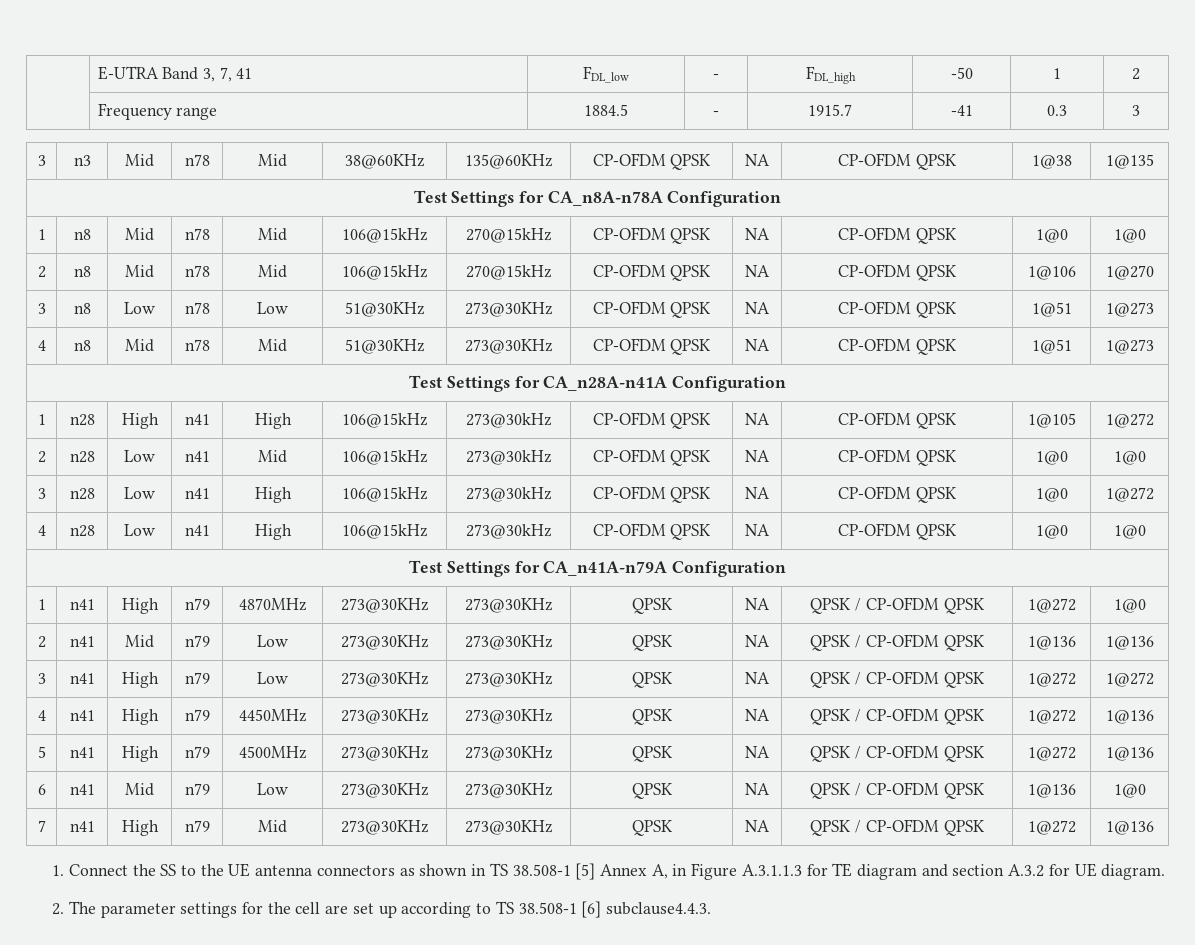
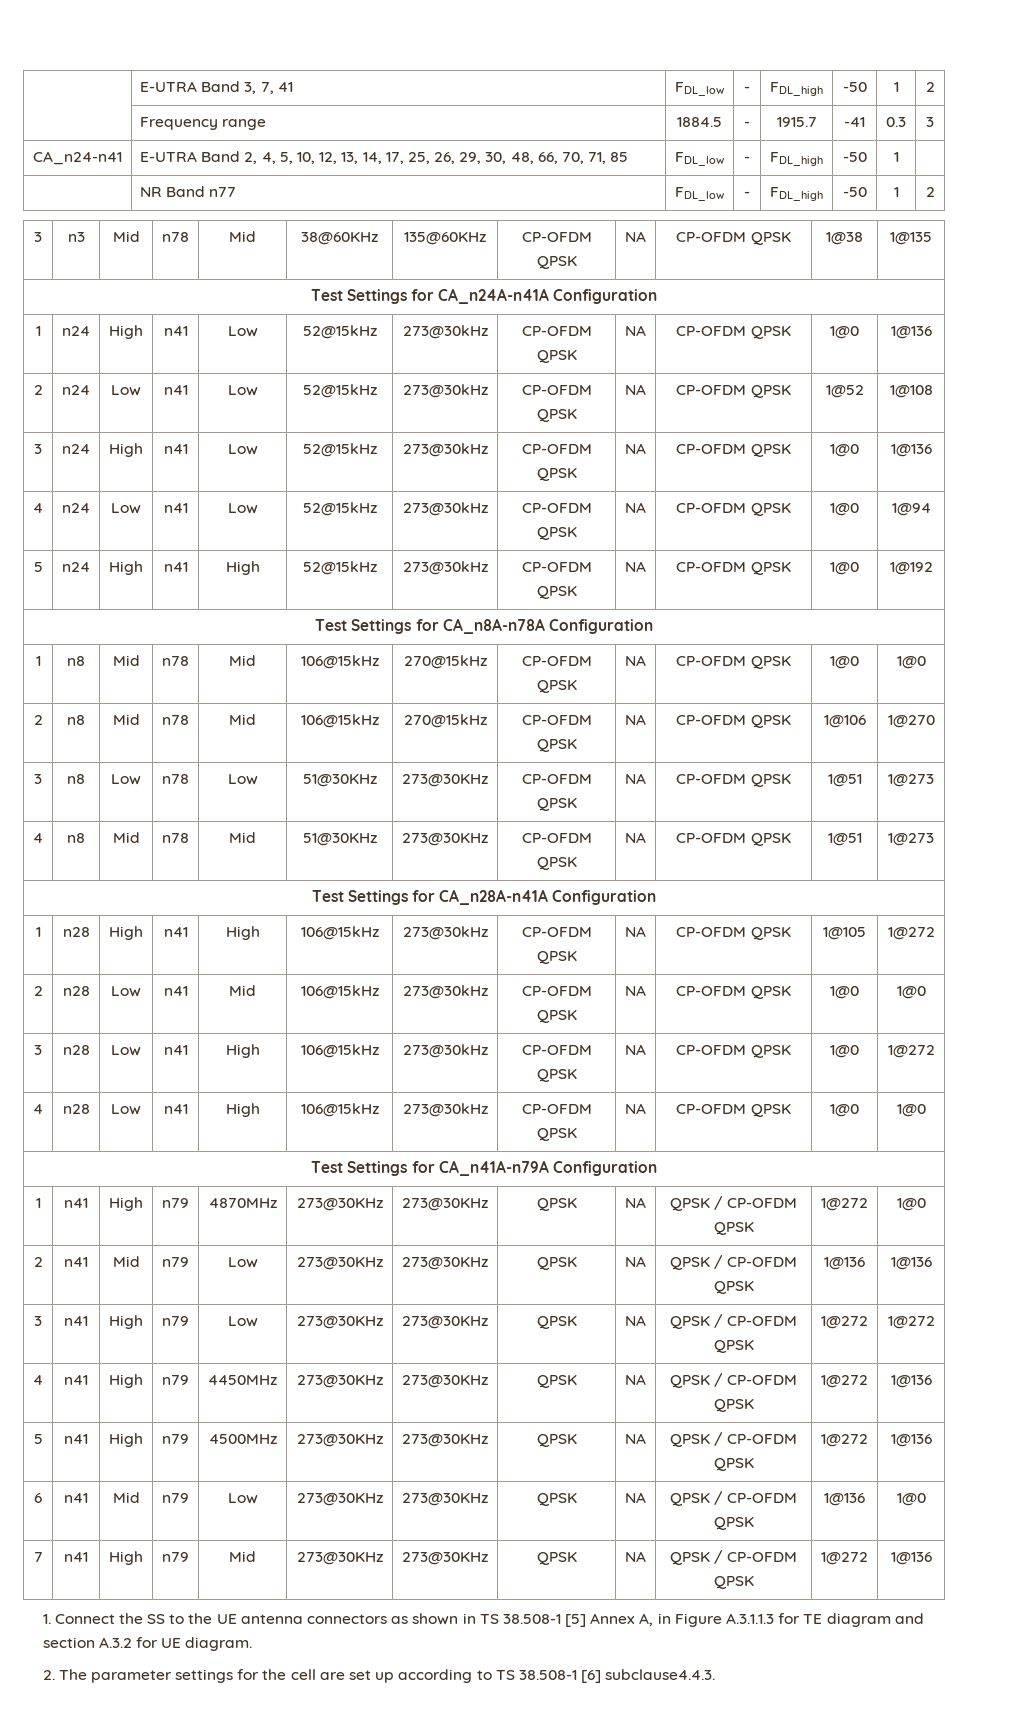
+ CA_n24-n41 | E-UTRA Band 2, 4, 5, 10, 12, 13, 14, 17, 25, 26, 29, 30, 48, 66, 70, 71, 85 | FDL_low | - | FDL_high | -50 | 1 |
+ | NR Band n77 | FDL_low | - | FDL_high | -50 | 1 | 2
+ Test Settings for CA_n24A-n41A Configuration
+ 1 | n24 | High | n41 | Low | 52@15kHz | 273@30kHz | CP-OFDM QPSK | NA | CP-OFDM QPSK | 1@0 | 1@136
+ 2 | n24 | Low | n41 | Low | 52@15kHz | 273@30kHz | CP-OFDM QPSK | NA | CP-OFDM QPSK | 1@52 | 1@108
+ 3 | n24 | High | n41 | Low | 52@15kHz | 273@30kHz | CP-OFDM QPSK | NA | CP-OFDM QPSK | 1@0 | 1@136
+ 4 | n24 | Low | n41 | Low | 52@15kHz | 273@30kHz | CP-OFDM QPSK | NA | CP-OFDM QPSK | 1@0 | 1@94
+ 5 | n24 | High | n41 | High | 52@15kHz | 273@30kHz | CP-OFDM QPSK | NA | CP-OFDM QPSK | 1@0 | 1@192

